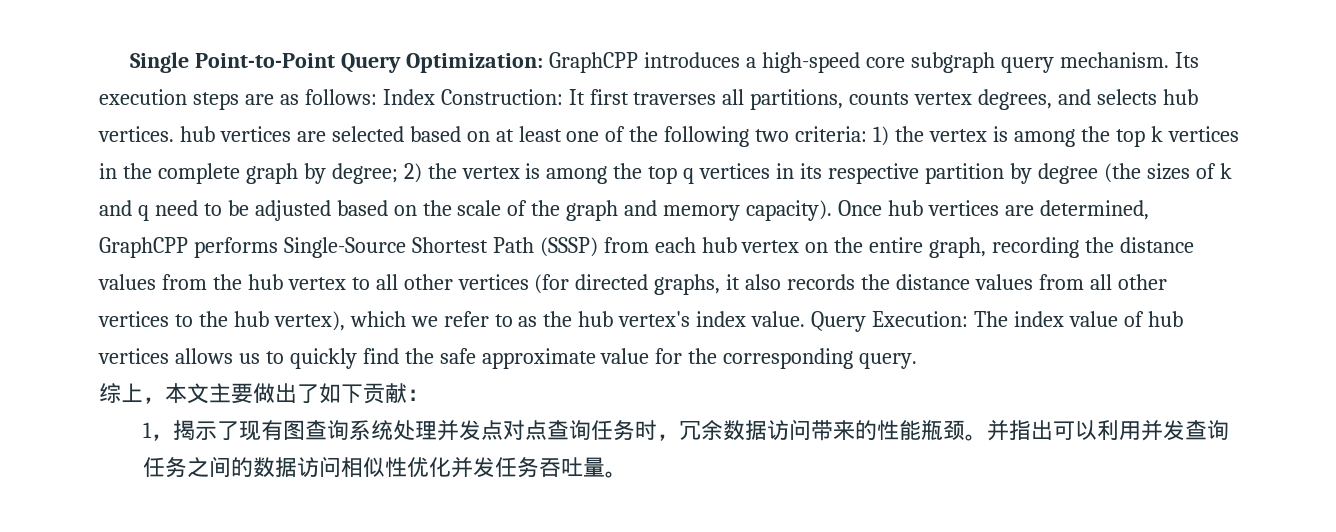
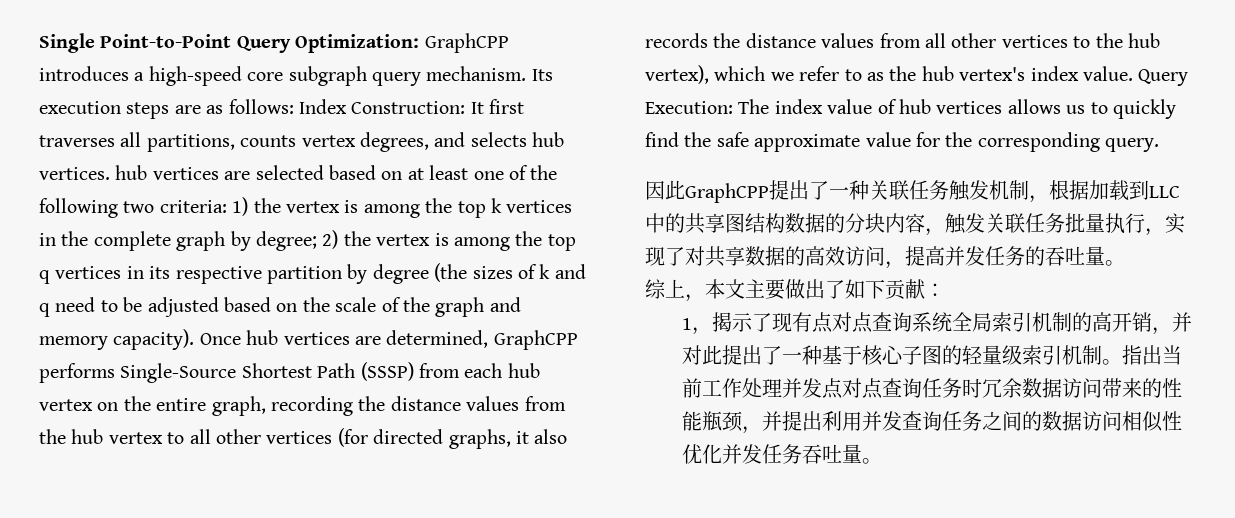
+ 因此GraphCPP提出了一种关联任务触发机制，根据加载到LLC中的共享图结构数据的分块内容，触发关联任务批量执行，实现了对共享数据的高效访问，提高并发任务的吞吐量。
- 1，揭示了现有图查询系统处理并发点对点查询任务时，冗余数据访问带来的性能瓶颈。并指出可以利用并发查询任务之间的数据访问相似性优化并发任务吞吐量。
+ 1，揭示了现有点对点查询系统全局索引机制的高开销，并对此提出了一种基于核心子图的轻量级索引机制。指出当前工作处理并发点对点查询任务时冗余数据访问带来的性能瓶颈，并提出利用并发查询任务之间的数据访问相似性优化并发任务吞吐量。

